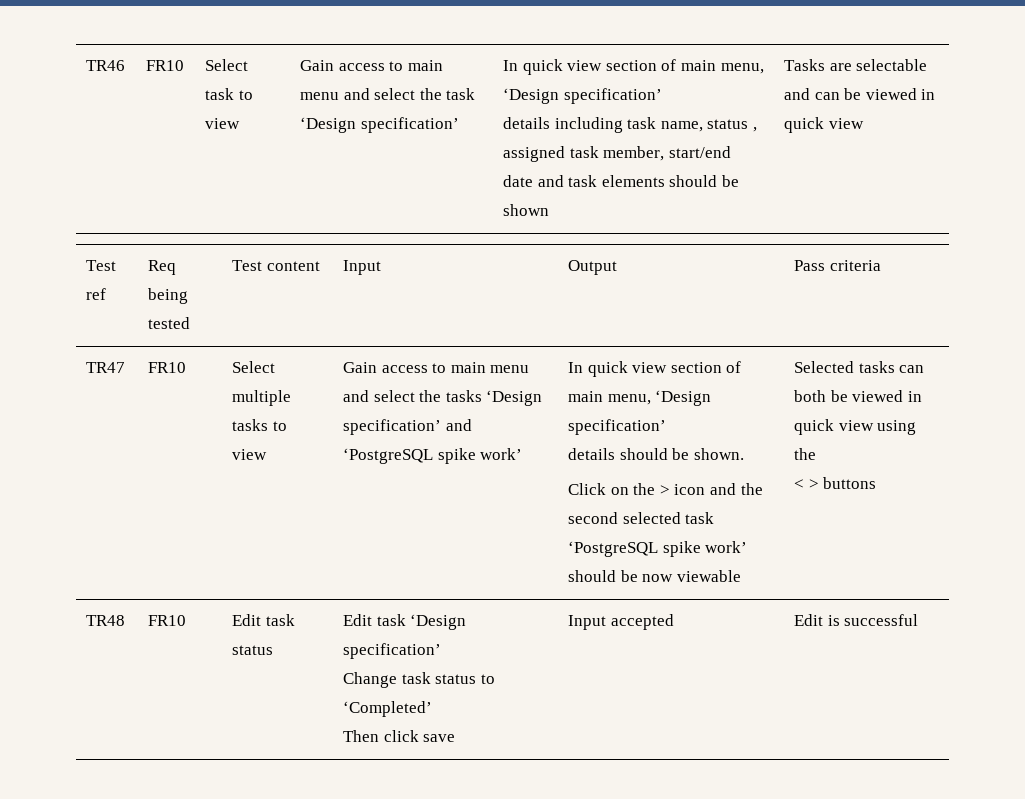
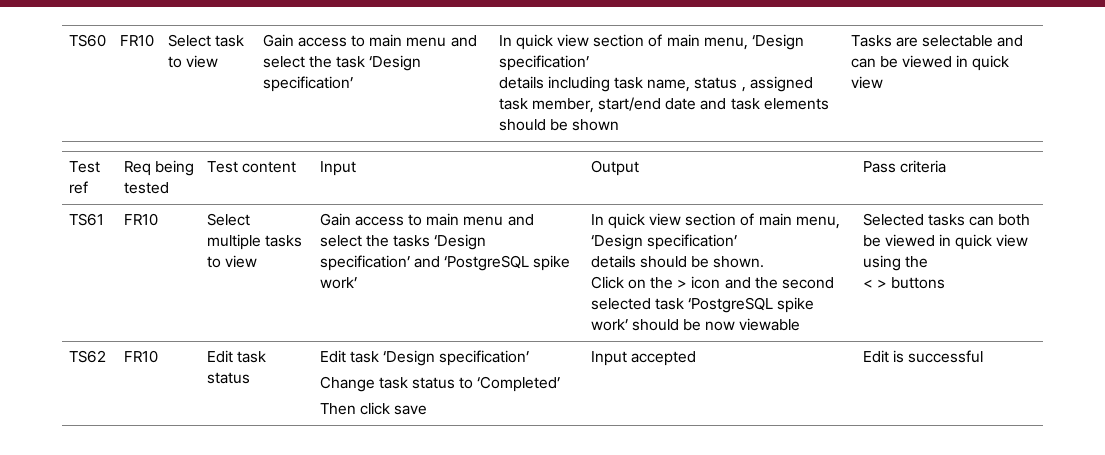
- TR46
+ TS60
- TR47
+ TS61
- TR48 | FR10 | Edit task status | Edit task ‘Design specification’
+ TS62 | FR10 | Edit task status | Edit task ‘Design specification’

